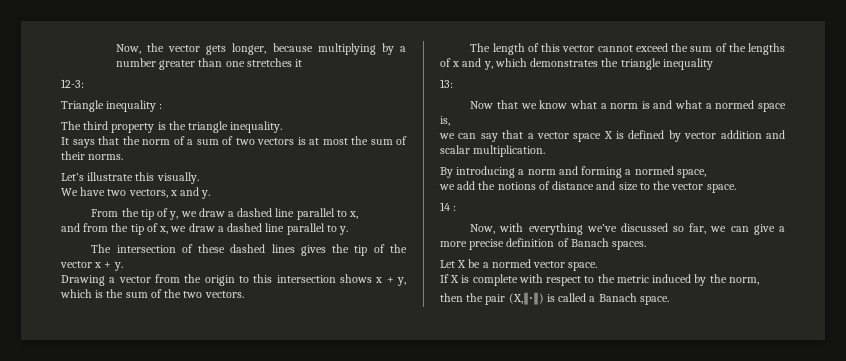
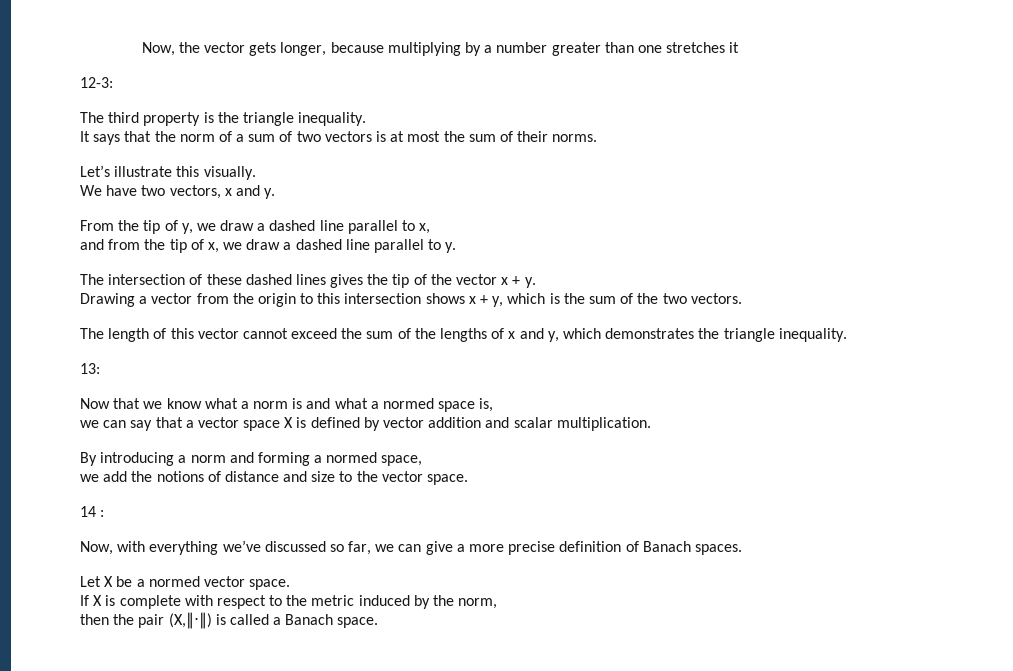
- Triangle inequality :
- The length of this vector cannot exceed the sum of the lengths of x and y, which demonstrates the triangle inequality
+ The length of this vector cannot exceed the sum of the lengths of x and y, which demonstrates the triangle inequality.

